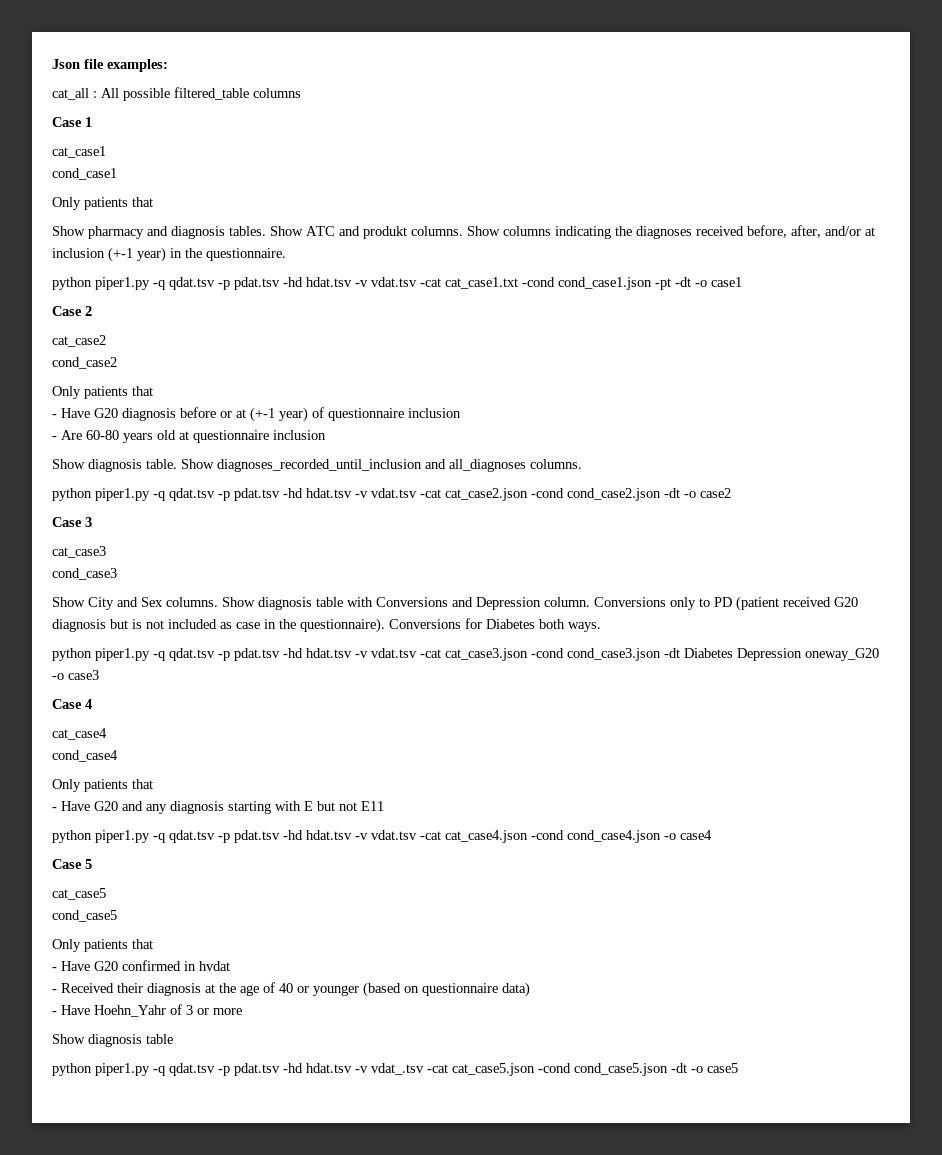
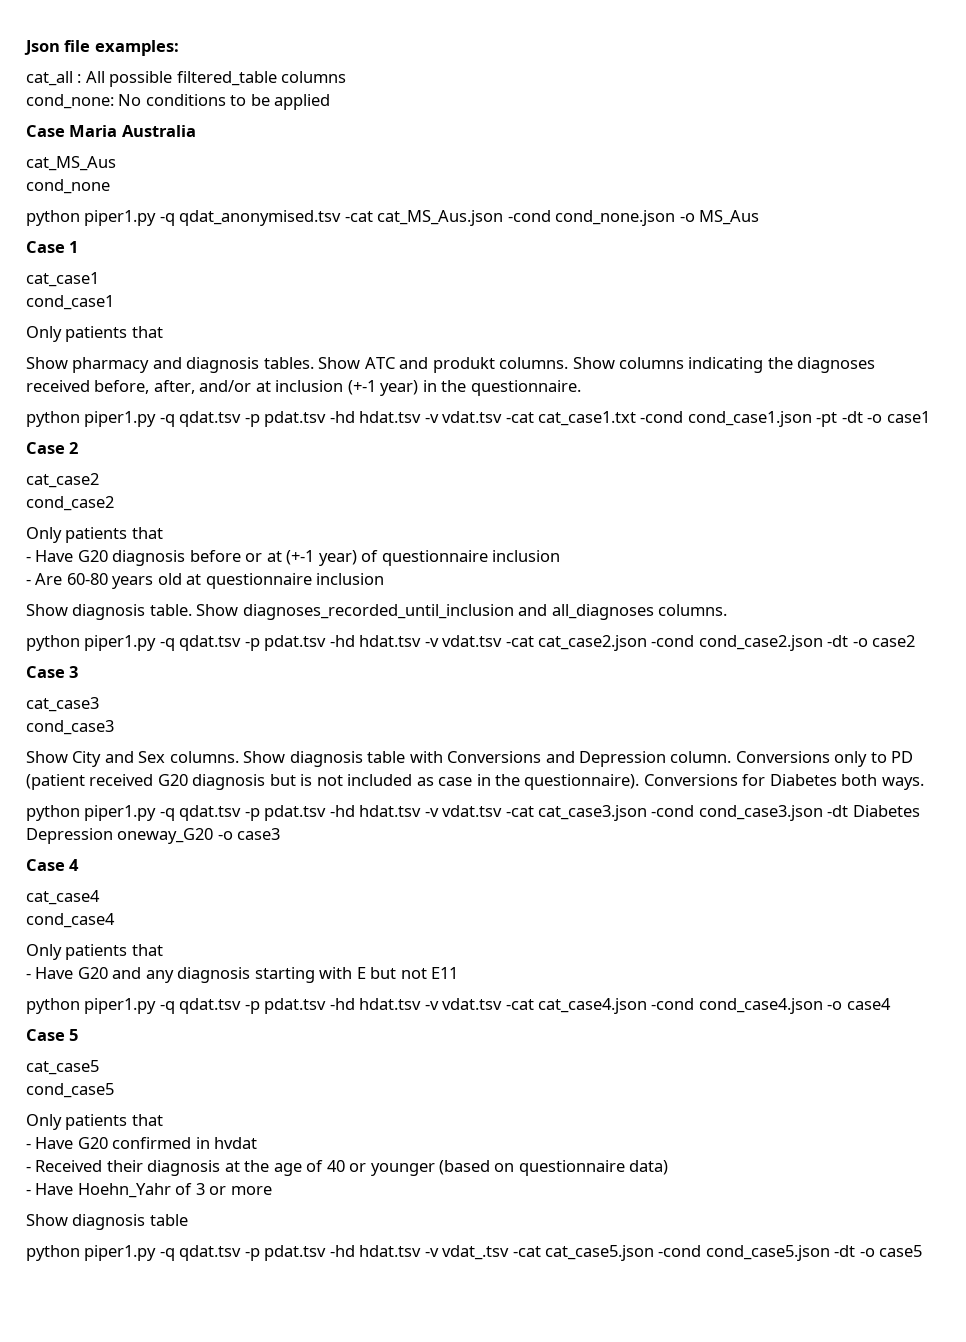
+ cond_none: No conditions to be applied
+ Case Maria Australia
+ cat_MS_Aus
+ cond_none
+ python piper1.py -q qdat_anonymised.tsv -cat cat_MS_Aus.json -cond cond_none.json -o MS_Aus

